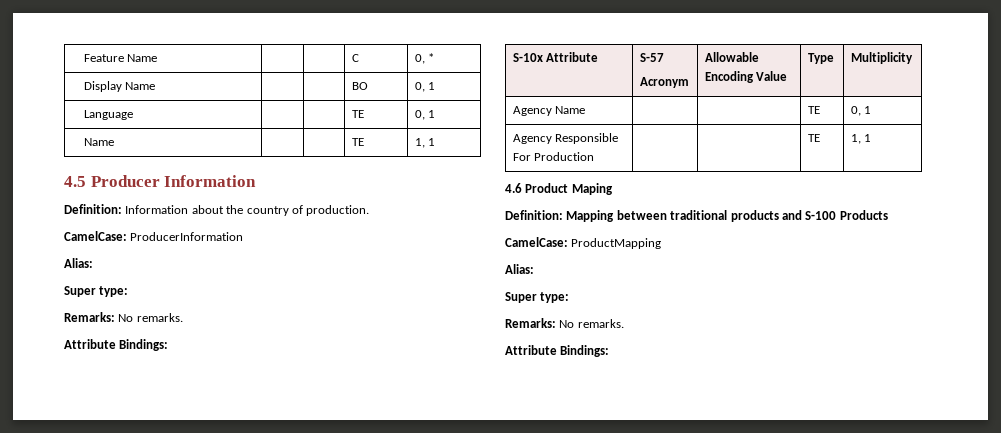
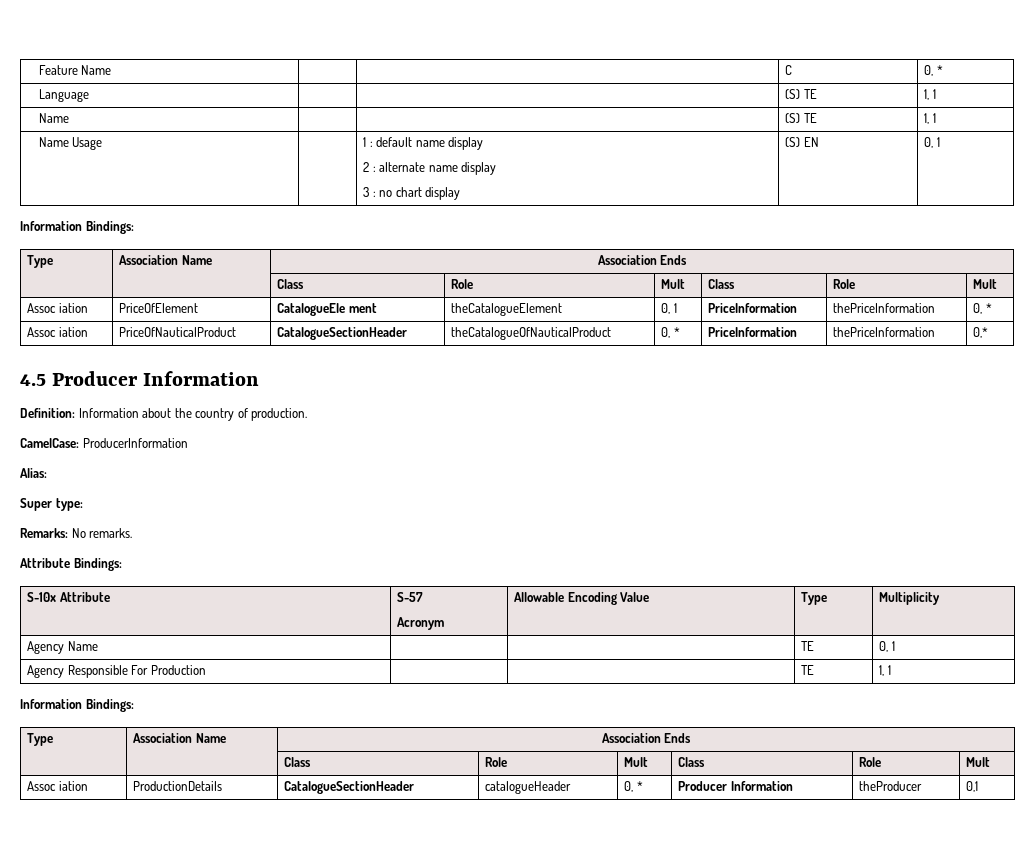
- Display Name | | | BO | 0, 1
- Language | | | TE | 0, 1
+ Language | | | (S) TE | 1, 1
- Name | | | TE | 1, 1
+ Name | | | (S) TE | 1, 1
+ Name Usage | | 1 : default name display
+ 2 : alternate name display
+ 3 : no chart display | (S) EN | 0, 1
+ Information Bindings:
+ Type | Association Name | Association Ends
+ | | Class | Role | Mult | Class | Role | Mult
+ Assoc iation | PriceOfElement | CatalogueEle ment | theCatalogueElement | 0, 1 | PriceInformation | thePriceInformation | 0, *
+ Assoc iation | PriceOfNauticalProduct | CatalogueSectionHeader | theCatalogueOfNauticalProduct | 0, * | PriceInformation | thePriceInformation | 0,*
  Agency Responsible For Production | | | TE | 1, 1
- 4.6 Product Maping
- Definition: Mapping between traditional products and S-100 Products
- CamelCase: ProductMapping
- Alias:
- Super type:
- Remarks: No remarks.
- Attribute Bindings:
+ Information Bindings:
+ Type | Association Name | Association Ends
+ | | Class | Role | Mult | Class | Role | Mult
+ Assoc iation | ProductionDetails | CatalogueSectionHeader | catalogueHeader | 0, * | Producer Information | theProducer | 0,1

